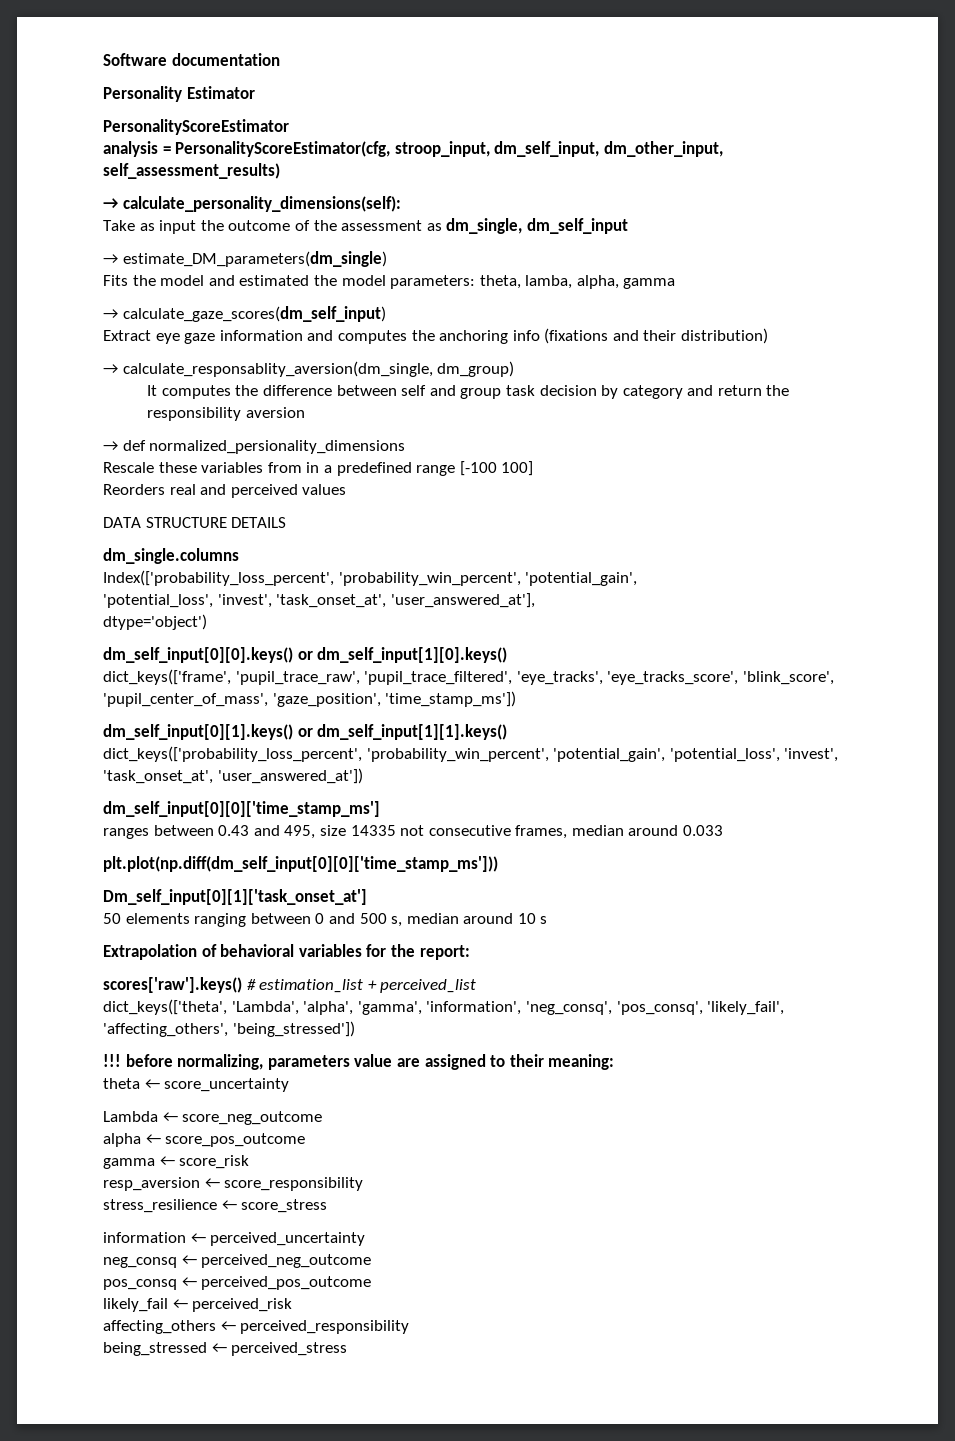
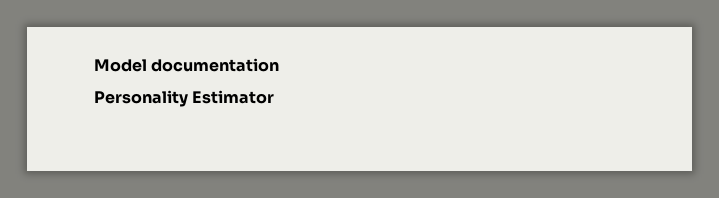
- Software documentation
+ Model documentation
- PersonalityScoreEstimator
- analysis = PersonalityScoreEstimator(cfg, stroop_input, dm_self_input, dm_other_input, self_assessment_results)
- → calculate_personality_dimensions(self):
- Take as input the outcome of the assessment as dm_single, dm_self_input
- → estimate_DM_parameters(dm_single)
- Fits the model and estimated the model parameters: theta, lamba, alpha, gamma
- → calculate_gaze_scores(dm_self_input)
- Extract eye gaze information and computes the anchoring info (fixations and their distribution)
- → calculate_responsablity_aversion(dm_single, dm_group)
- It computes the difference between self and group task decision by category and return the responsibility aversion
- → def normalized_persionality_dimensions
- Rescale these variables from in a predefined range [-100 100]
- Reorders real and perceived values
- DATA STRUCTURE DETAILS
- dm_single.columns
- Index(['probability_loss_percent', 'probability_win_percent', 'potential_gain',
- 'potential_loss', 'invest', 'task_onset_at', 'user_answered_at'],
- dtype='object')
- dm_self_input[0][0].keys() or dm_self_input[1][0].keys()
- dict_keys(['frame', 'pupil_trace_raw', 'pupil_trace_filtered', 'eye_tracks', 'eye_tracks_score', 'blink_score', 'pupil_center_of_mass', 'gaze_position', 'time_stamp_ms'])
- dm_self_input[0][1].keys() or dm_self_input[1][1].keys()
- dict_keys(['probability_loss_percent', 'probability_win_percent', 'potential_gain', 'potential_loss', 'invest', 'task_onset_at', 'user_answered_at'])
- dm_self_input[0][0]['time_stamp_ms']
- ranges between 0.43 and 495, size 14335 not consecutive frames, median around 0.033
- plt.plot(np.diff(dm_self_input[0][0]['time_stamp_ms']))
- Dm_self_input[0][1]['task_onset_at']
- 50 elements ranging between 0 and 500 s, median around 10 s
- Extrapolation of behavioral variables for the report:
- scores['raw'].keys() # estimation_list + perceived_list
- dict_keys(['theta', 'Lambda', 'alpha', 'gamma', 'information', 'neg_consq', 'pos_consq', 'likely_fail', 'affecting_others', 'being_stressed'])
- !!! before normalizing, parameters value are assigned to their meaning:
- theta ← score_uncertainty
- Lambda ← score_neg_outcome
- alpha ← score_pos_outcome
- gamma ← score_risk
- resp_aversion ← score_responsibility
- stress_resilience ← score_stress
- information ← perceived_uncertainty
- neg_consq ← perceived_neg_outcome
- pos_consq ← perceived_pos_outcome
- likely_fail ← perceived_risk
- affecting_others ← perceived_responsibility
- being_stressed ← perceived_stress

